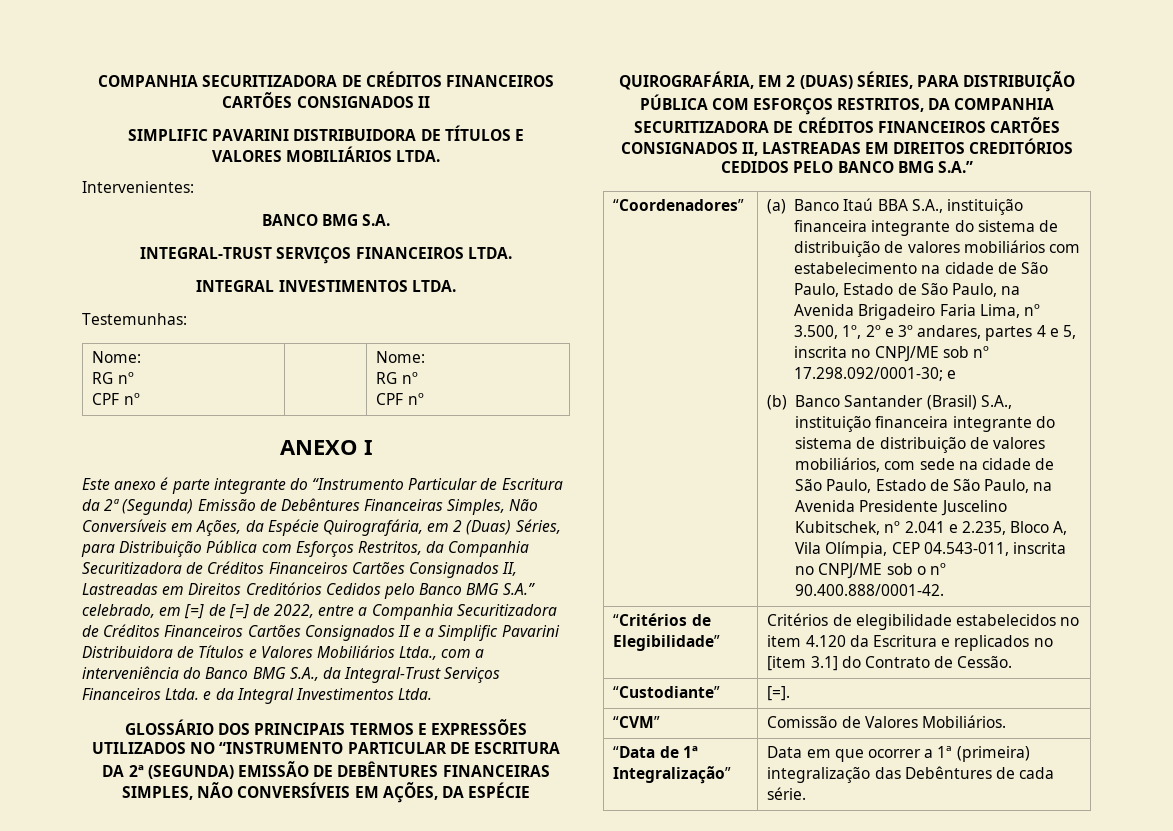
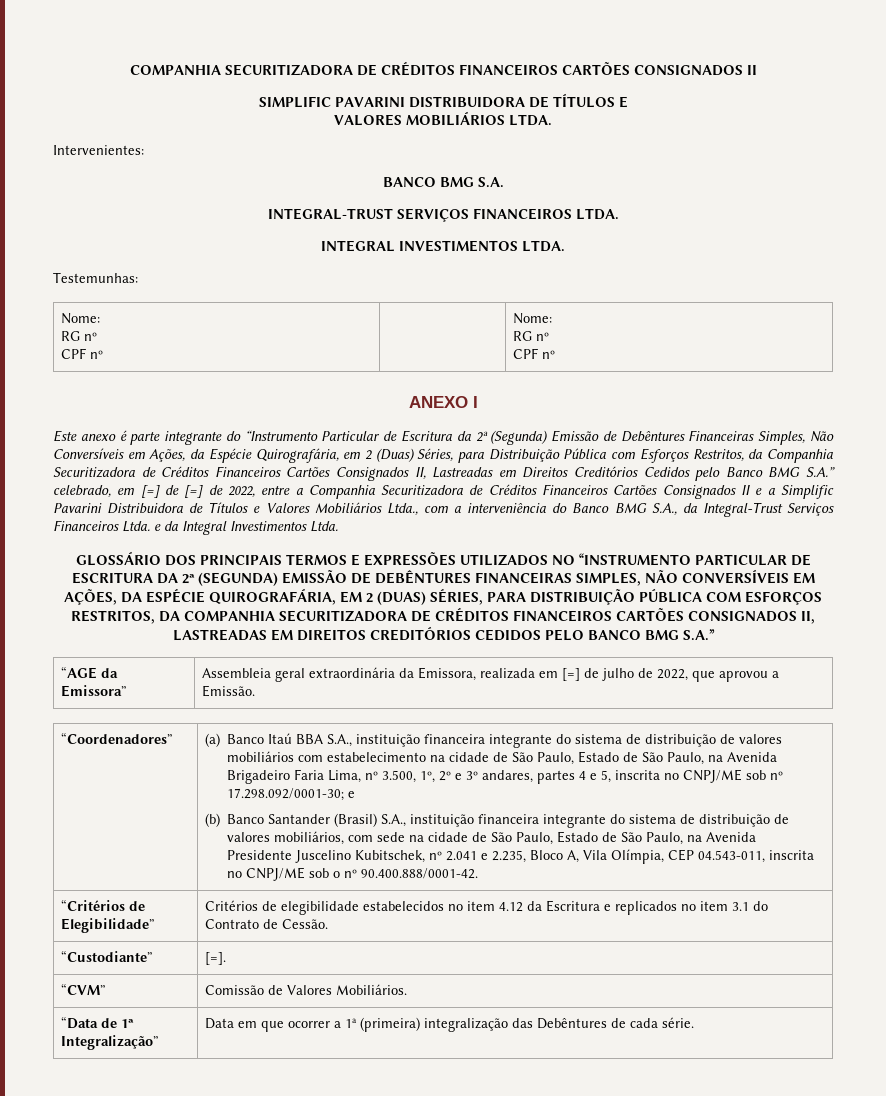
+ “AGE da Emissora” | Assembleia geral extraordinária da Emissora, realizada em [=] de julho de 2022, que aprovou a Emissão.
- “Critérios de Elegibilidade” | Critérios de elegibilidade estabelecidos no item 4.120 da Escritura e replicados no [item 3.1] do Contrato de Cessão.
+ “Critérios de Elegibilidade” | Critérios de elegibilidade estabelecidos no item 4.12 da Escritura e replicados no item 3.1 do Contrato de Cessão.

